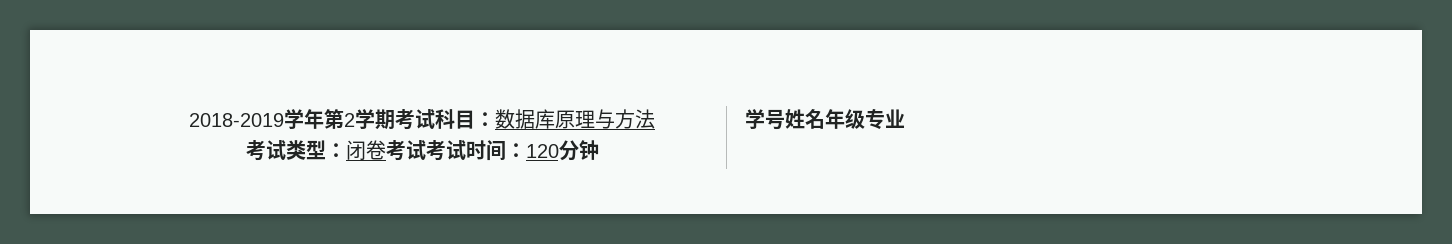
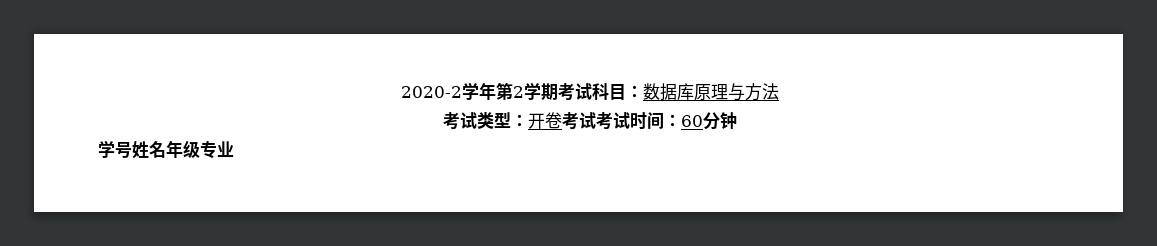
- 2018-2019学年第2学期考试科目：数据库原理与方法
+ 2020-2学年第2学期考试科目：数据库原理与方法
- 考试类型：闭卷考试考试时间：120分钟
+ 考试类型：开卷考试考试时间：60分钟

